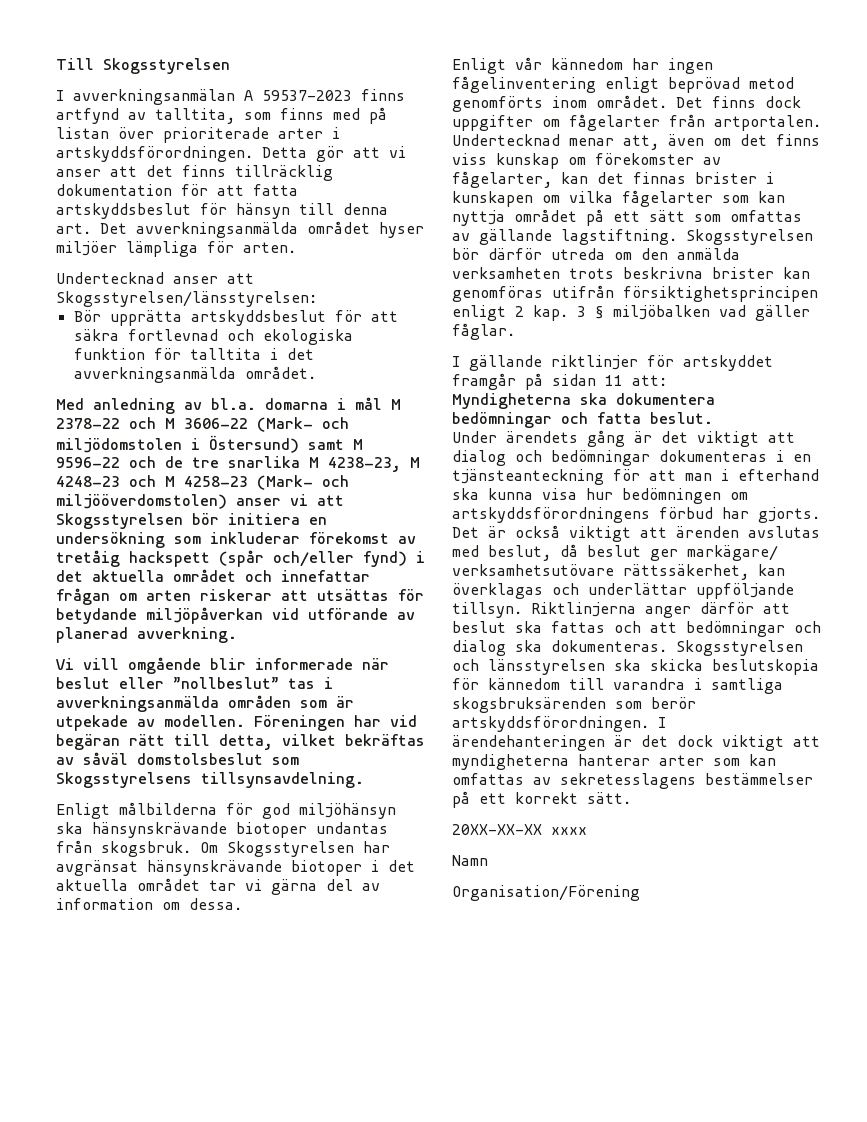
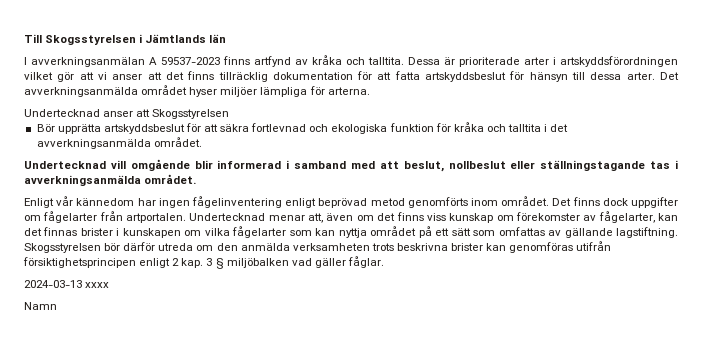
- Till Skogsstyrelsen
+ Till Skogsstyrelsen i Jämtlands län
- I avverkningsanmälan A 59537-2023 finns artfynd av talltita, som finns med på listan över prioriterade arter i artskyddsförordningen. Detta gör att vi anser att det finns tillräcklig dokumentation för att fatta artskyddsbeslut för hänsyn till denna art. Det avverkningsanmälda området hyser miljöer lämpliga för arten.
+ I avverkningsanmälan A 59537-2023 finns artfynd av kråka och talltita. Dessa är prioriterade arter i artskyddsförordningen vilket gör att vi anser att det finns tillräcklig dokumentation för att fatta artskyddsbeslut för hänsyn till dessa arter. Det avverkningsanmälda området hyser miljöer lämpliga för arterna.
- Undertecknad anser att Skogsstyrelsen/länsstyrelsen:
+ Undertecknad anser att Skogsstyrelsen
- Bör upprätta artskyddsbeslut för att säkra fortlevnad och ekologiska funktion för talltita i det avverkningsanmälda området.
+ Bör upprätta artskyddsbeslut för att säkra fortlevnad och ekologiska funktion för kråka och talltita i det avverkningsanmälda området.
- Med anledning av bl.a. domarna i mål M 2378-22 och M 3606-22 (Mark- och miljödomstolen i Östersund) samt M 9596-22 och de tre snarlika M 4238-23, M 4248-23 och M 4258-23 (Mark- och miljööverdomstolen) anser vi att Skogsstyrelsen bör initiera en undersökning som inkluderar förekomst av tretåig hackspett (spår och/eller fynd) i det aktuella området och innefattar frågan om arten riskerar att utsättas för betydande miljöpåverkan vid utförande av planerad avverkning.
- Vi vill omgående blir informerade när beslut eller ”nollbeslut” tas i avverkningsanmälda områden som är utpekade av modellen. Föreningen har vid begäran rätt till detta, vilket bekräftas av såväl domstolsbeslut som Skogsstyrelsens tillsynsavdelning.
- Enligt målbilderna för god miljöhänsyn ska hänsynskrävande biotoper undantas från skogsbruk. Om Skogsstyrelsen har avgränsat hänsynskrävande biotoper i det aktuella området tar vi gärna del av information om dessa.
+ Undertecknad vill omgående blir informerad i samband med att beslut, nollbeslut eller ställningstagande tas i avverkningsanmälda området.
- I gällande riktlinjer för artskyddet framgår på sidan 11 att:
- Myndigheterna ska dokumentera bedömningar och fatta beslut.
- Under ärendets gång är det viktigt att dialog och bedömningar dokumenteras i en tjänsteanteckning för att man i efterhand ska kunna visa hur bedömningen om artskyddsförordningens förbud har gjorts. Det är också viktigt att ärenden avslutas med beslut, då beslut ger markägare/ verksamhetsutövare rättssäkerhet, kan överklagas och underlättar uppföljande tillsyn. Riktlinjerna anger därför att beslut ska fattas och att bedömningar och dialog ska dokumenteras. Skogsstyrelsen och länsstyrelsen ska skicka beslutskopia för kännedom till varandra i samtliga skogsbruksärenden som berör artskyddsförordningen. I ärendehanteringen är det dock viktigt att myndigheterna hanterar arter som kan omfattas av sekretesslagens bestämmelser på ett korrekt sätt.
- 20XX-XX-XX xxxx
+ 2024-03-13 xxxx
- Organisation/Förening

